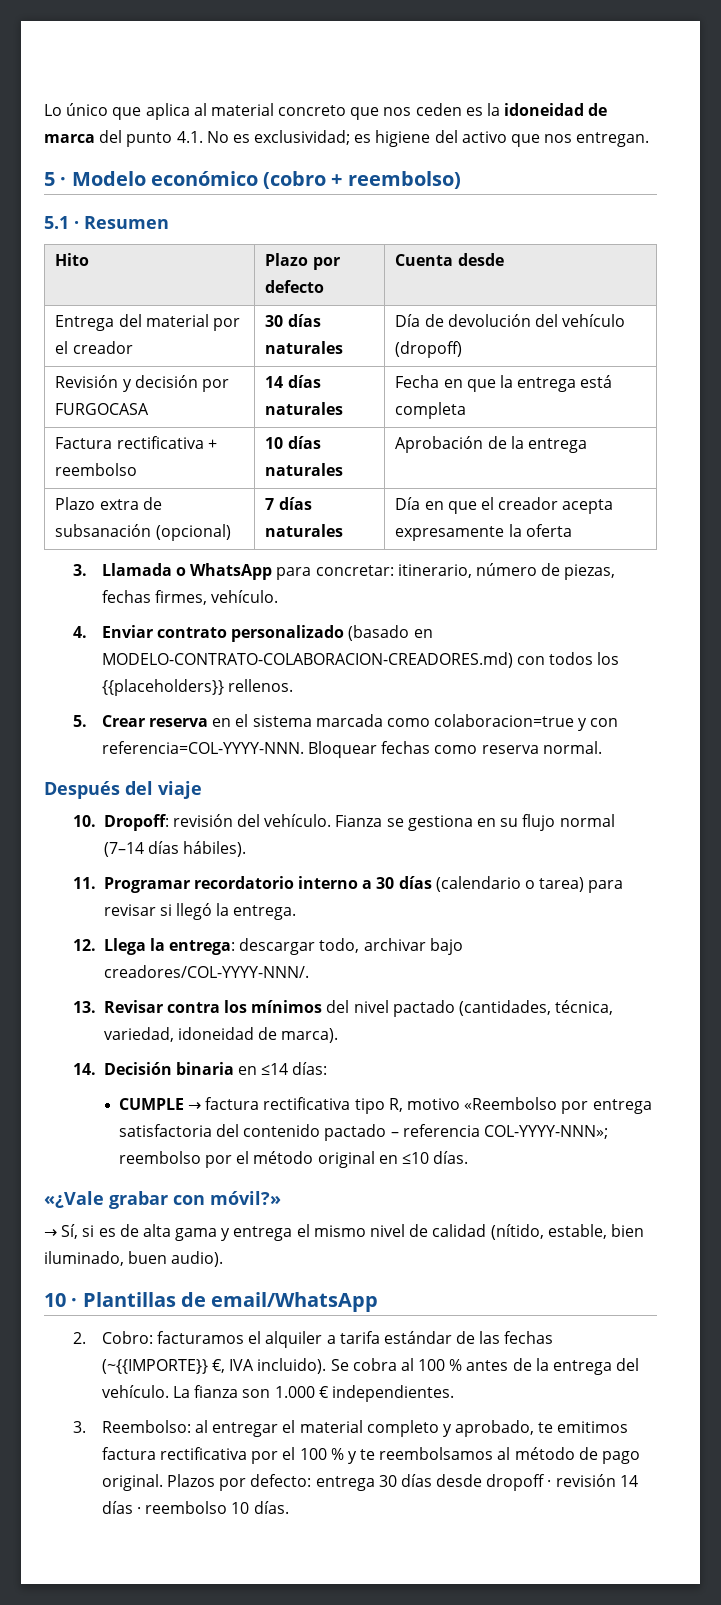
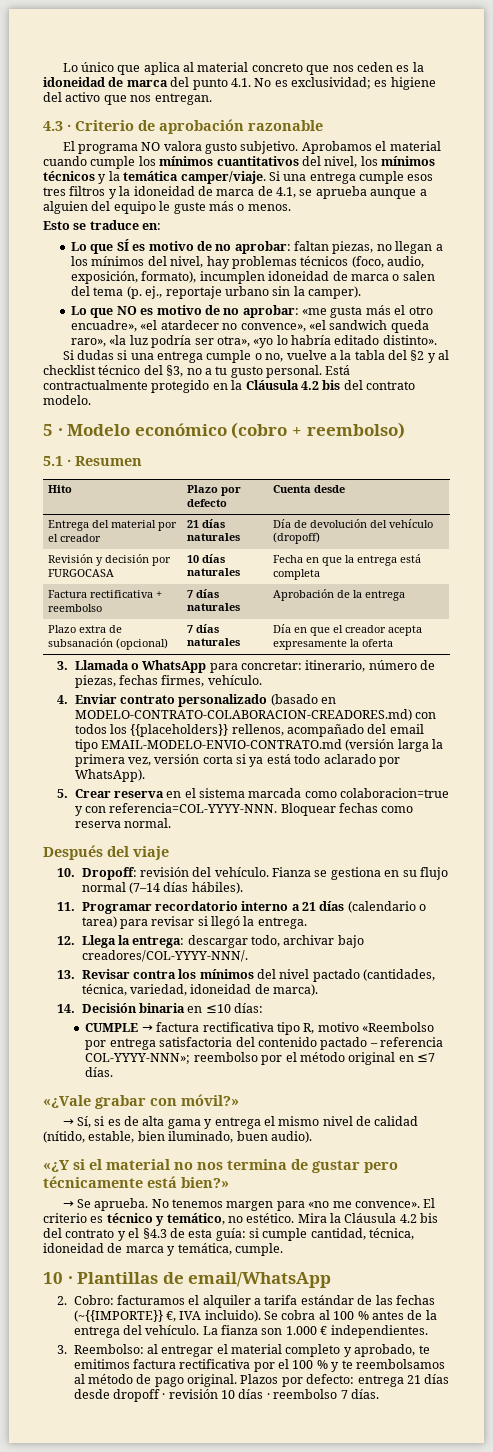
+ 4.3 · Criterio de aprobación razonable
+ El programa NO valora gusto subjetivo. Aprobamos el material cuando cumple los mínimos cuantitativos del nivel, los mínimos técnicos y la temática camper/viaje. Si una entrega cumple esos tres filtros y la idoneidad de marca de 4.1, se aprueba aunque a alguien del equipo le guste más o menos.
+ Esto se traduce en:
+ Lo que SÍ es motivo de no aprobar: faltan piezas, no llegan a los mínimos del nivel, hay problemas técnicos (foco, audio, exposición, formato), incumplen idoneidad de marca o salen del tema (p. ej., reportaje urbano sin la camper).
+ Lo que NO es motivo de no aprobar: «me gusta más el otro encuadre», «el atardecer no convence», «el sandwich queda raro», «la luz podría ser otra», «yo lo habría editado distinto».
+ Si dudas si una entrega cumple o no, vuelve a la tabla del §2 y al checklist técnico del §3, no a tu gusto personal. Está contractualmente protegido en la Cláusula 4.2 bis del contrato modelo.
- Entrega del material por el creador | 30 días naturales | Día de devolución del vehículo (dropoff)
+ Entrega del material por el creador | 21 días naturales | Día de devolución del vehículo (dropoff)
- Revisión y decisión por FURGOCASA | 14 días naturales | Fecha en que la entrega está completa
+ Revisión y decisión por FURGOCASA | 10 días naturales | Fecha en que la entrega está completa
- Factura rectificativa + reembolso | 10 días naturales | Aprobación de la entrega
+ Factura rectificativa + reembolso | 7 días naturales | Aprobación de la entrega
- 4. Enviar contrato personalizado (basado en MODELO-CONTRATO-COLABORACION-CREADORES.md) con todos los {{placeholders}} rellenos.
+ 4. Enviar contrato personalizado (basado en MODELO-CONTRATO-COLABORACION-CREADORES.md) con todos los {{placeholders}} rellenos, acompañado del email tipo EMAIL-MODELO-ENVIO-CONTRATO.md (versión larga la primera vez, versión corta si ya está todo aclarado por WhatsApp).
- 11. Programar recordatorio interno a 30 días (calendario o tarea) para revisar si llegó la entrega.
+ 11. Programar recordatorio interno a 21 días (calendario o tarea) para revisar si llegó la entrega.
- 14. Decisión binaria en ≤14 días:
+ 14. Decisión binaria en ≤10 días:
- CUMPLE → factura rectificativa tipo R, motivo «Reembolso por entrega satisfactoria del contenido pactado – referencia COL-YYYY-NNN»; reembolso por el método original en ≤10 días.
+ CUMPLE → factura rectificativa tipo R, motivo «Reembolso por entrega satisfactoria del contenido pactado – referencia COL-YYYY-NNN»; reembolso por el método original en ≤7 días.
+ «¿Y si el material no nos termina de gustar pero técnicamente está bien?»
+ → Se aprueba. No tenemos margen para «no me convence». El criterio es técnico y temático, no estético. Mira la Cláusula 4.2 bis del contrato y el §4.3 de esta guía: si cumple cantidad, técnica, idoneidad de marca y temática, cumple.
- Plazos por defecto: entrega 30 días desde dropoff · revisión 14 días · reembolso 10 días.
+ Plazos por defecto: entrega 21 días desde dropoff · revisión 10 días · reembolso 7 días.

